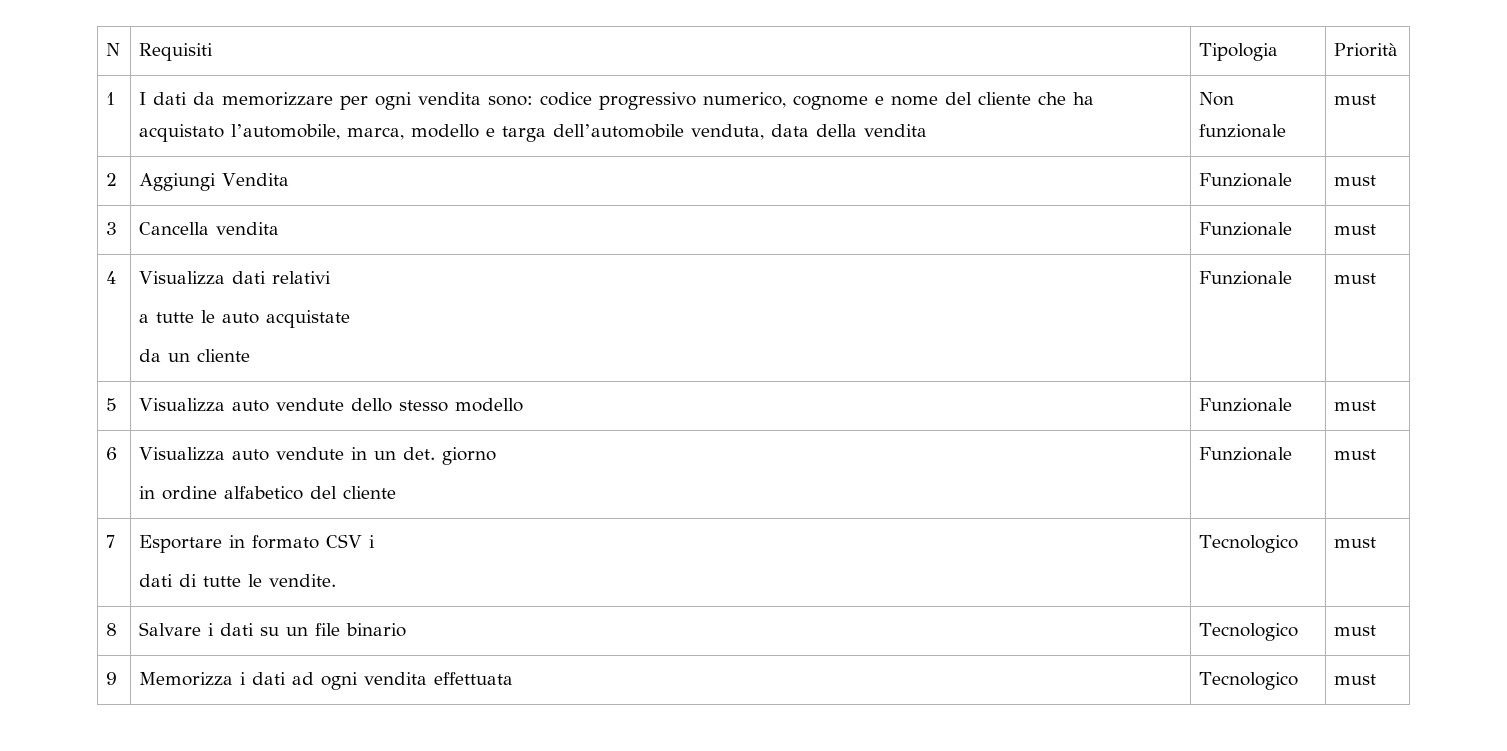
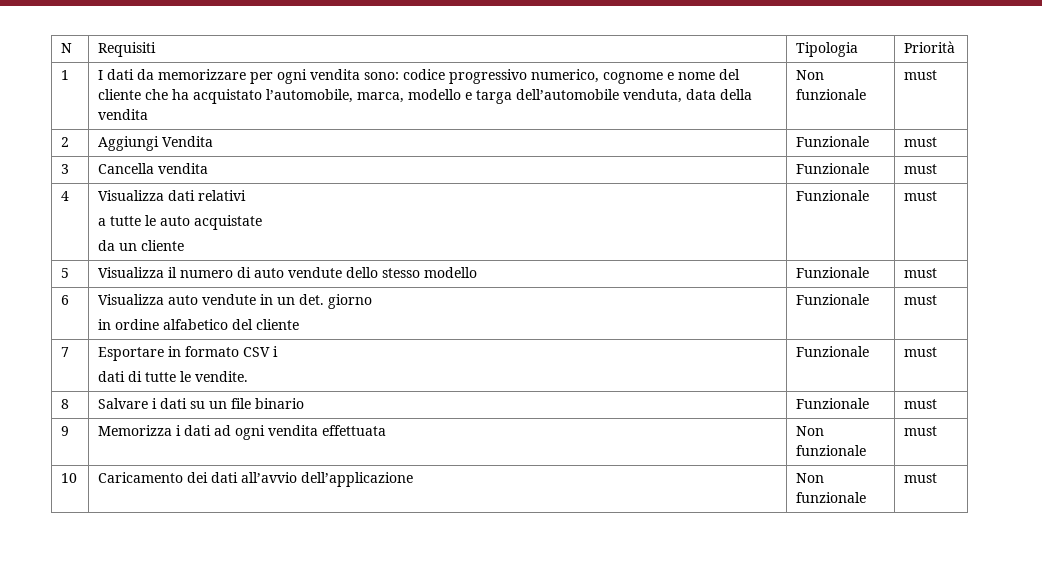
- 5 | Visualizza auto vendute dello stesso modello | Funzionale | must
+ 5 | Visualizza il numero di auto vendute dello stesso modello | Funzionale | must
  7 | Esportare in formato CSV i
- dati di tutte le vendite. | Tecnologico | must
+ dati di tutte le vendite. | Funzionale | must
- 8 | Salvare i dati su un file binario | Tecnologico | must
+ 8 | Salvare i dati su un file binario | Funzionale | must
- 9 | Memorizza i dati ad ogni vendita effettuata | Tecnologico | must
+ 9 | Memorizza i dati ad ogni vendita effettuata | Non funzionale | must
+ 10 | Caricamento dei dati all’avvio dell’applicazione | Non funzionale | must

